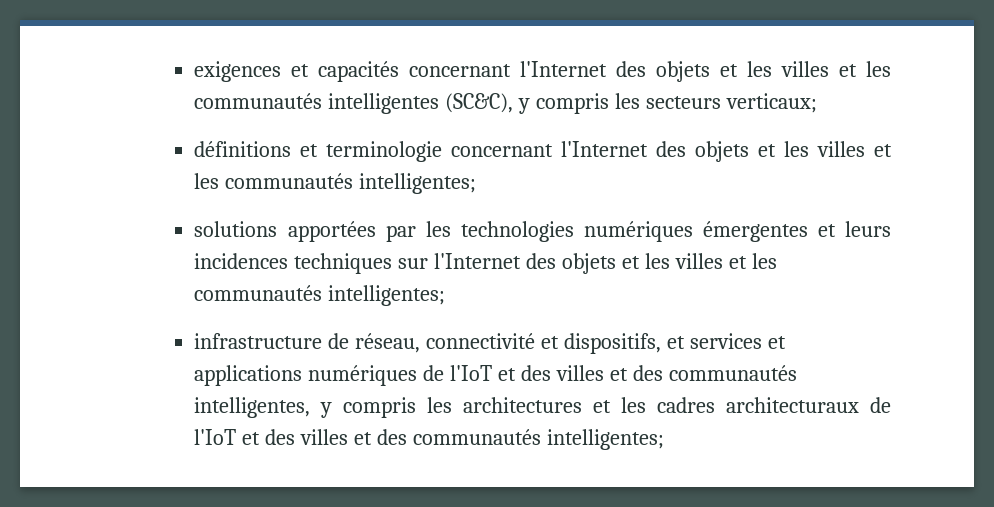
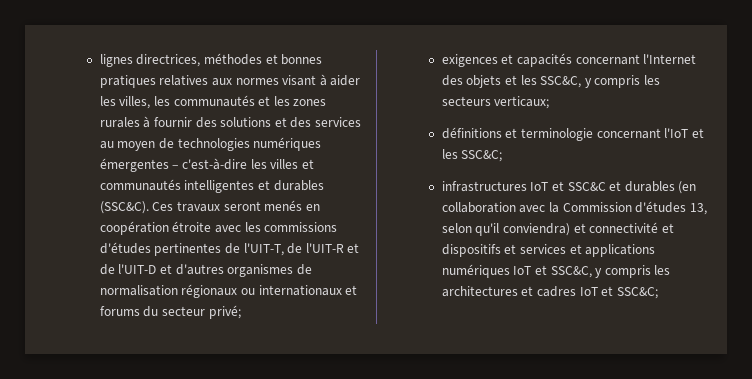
+ lignes directrices, méthodes et bonnes pratiques relatives aux normes visant à aider les villes, les communautés et les zones rurales à fournir des solutions et des services au moyen de technologies numériques émergentes – c'est-à-dire les villes et communautés intelligentes et durables (SSC&C). Ces travaux seront menés en coopération étroite avec les commissions d'études pertinentes de l'UIT-T, de l'UIT-R et de l'UIT-D et d'autres organismes de normalisation régionaux ou internationaux et forums du secteur privé;
- exigences et capacités concernant l'Internet des objets et les villes et les communautés intelligentes (SC&C), y compris les secteurs verticaux;
+ exigences et capacités concernant l'Internet des objets et les SSC&C, y compris les secteurs verticaux;
- définitions et terminologie concernant l'Internet des objets et les villes et les communautés intelligentes;
- solutions apportées par les technologies numériques émergentes et leurs incidences techniques sur l'Internet des objets et les villes et les communautés intelligentes;
- infrastructure de réseau, connectivité et dispositifs, et services et applications numériques de l'IoT et des villes et des communautés intelligentes, y compris les architectures et les cadres architecturaux de l'IoT et des villes et des communautés intelligentes;
+ définitions et terminologie concernant l'IoT et les SSC&C;
+ infrastructures IoT et SSC&C et durables (en collaboration avec la Commission d'études 13, selon qu'il conviendra) et connectivité et dispositifs et services et applications numériques IoT et SSC&C, y compris les architectures et cadres IoT et SSC&C;

